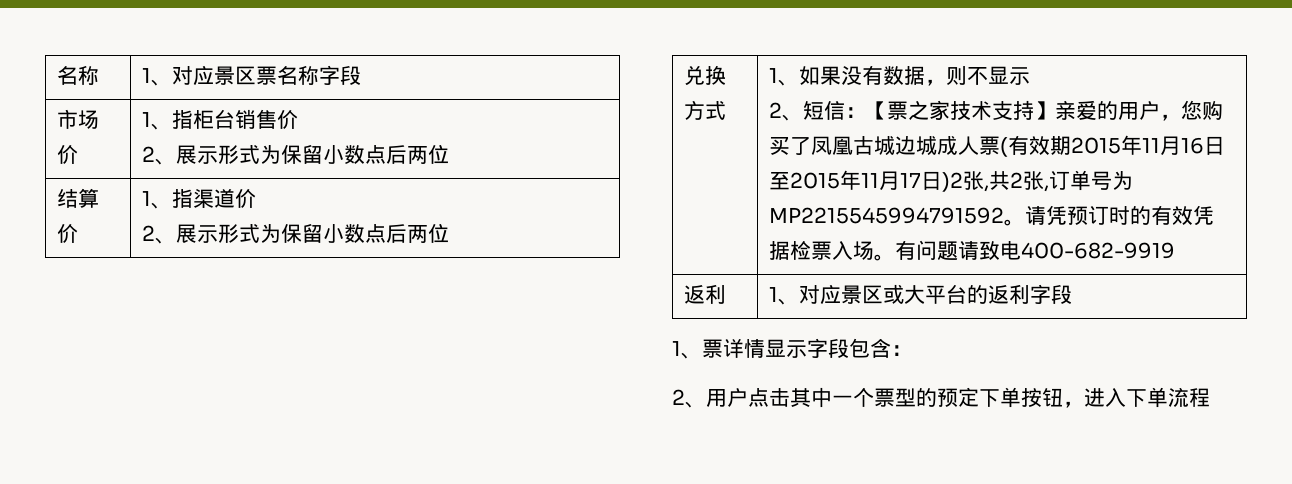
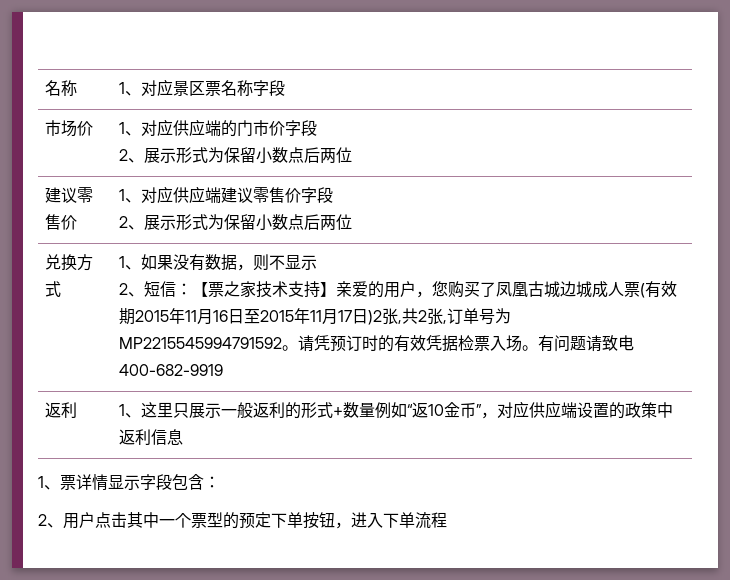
- 市场价 | 1、指柜台销售价
+ 市场价 | 1、对应供应端的门市价字段
  2、展示形式为保留小数点后两位
- 结算价 | 1、指渠道价
+ 建议零售价 | 1、对应供应端建议零售价字段
- 返利 | 1、对应景区或大平台的返利字段
+ 返利 | 1、这里只展示一般返利的形式+数量例如“返10金币”，对应供应端设置的政策中返利信息

